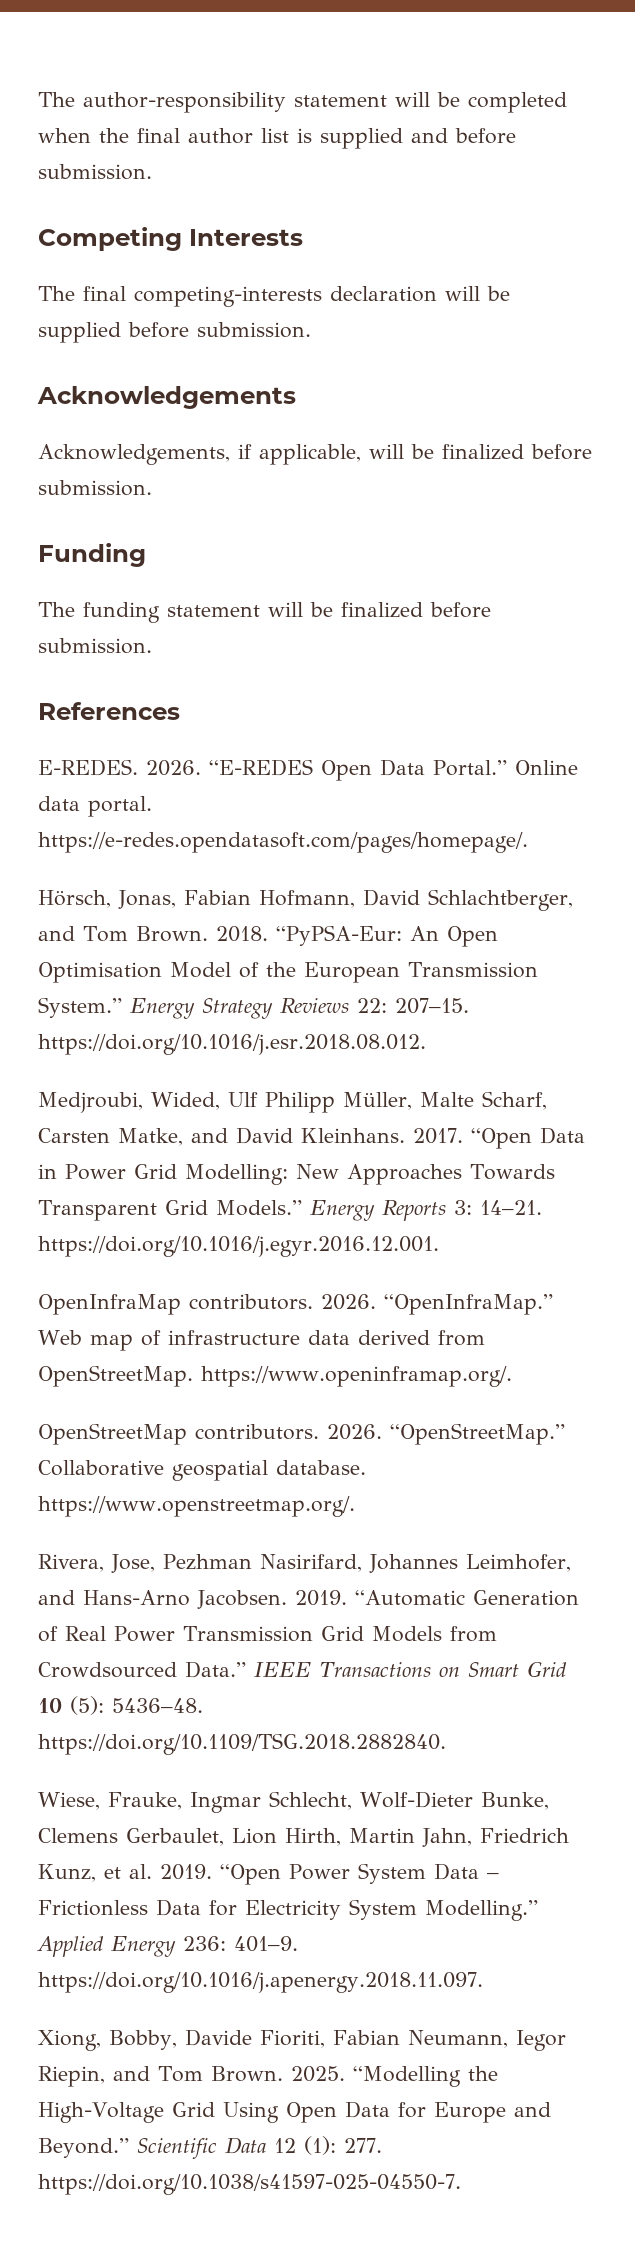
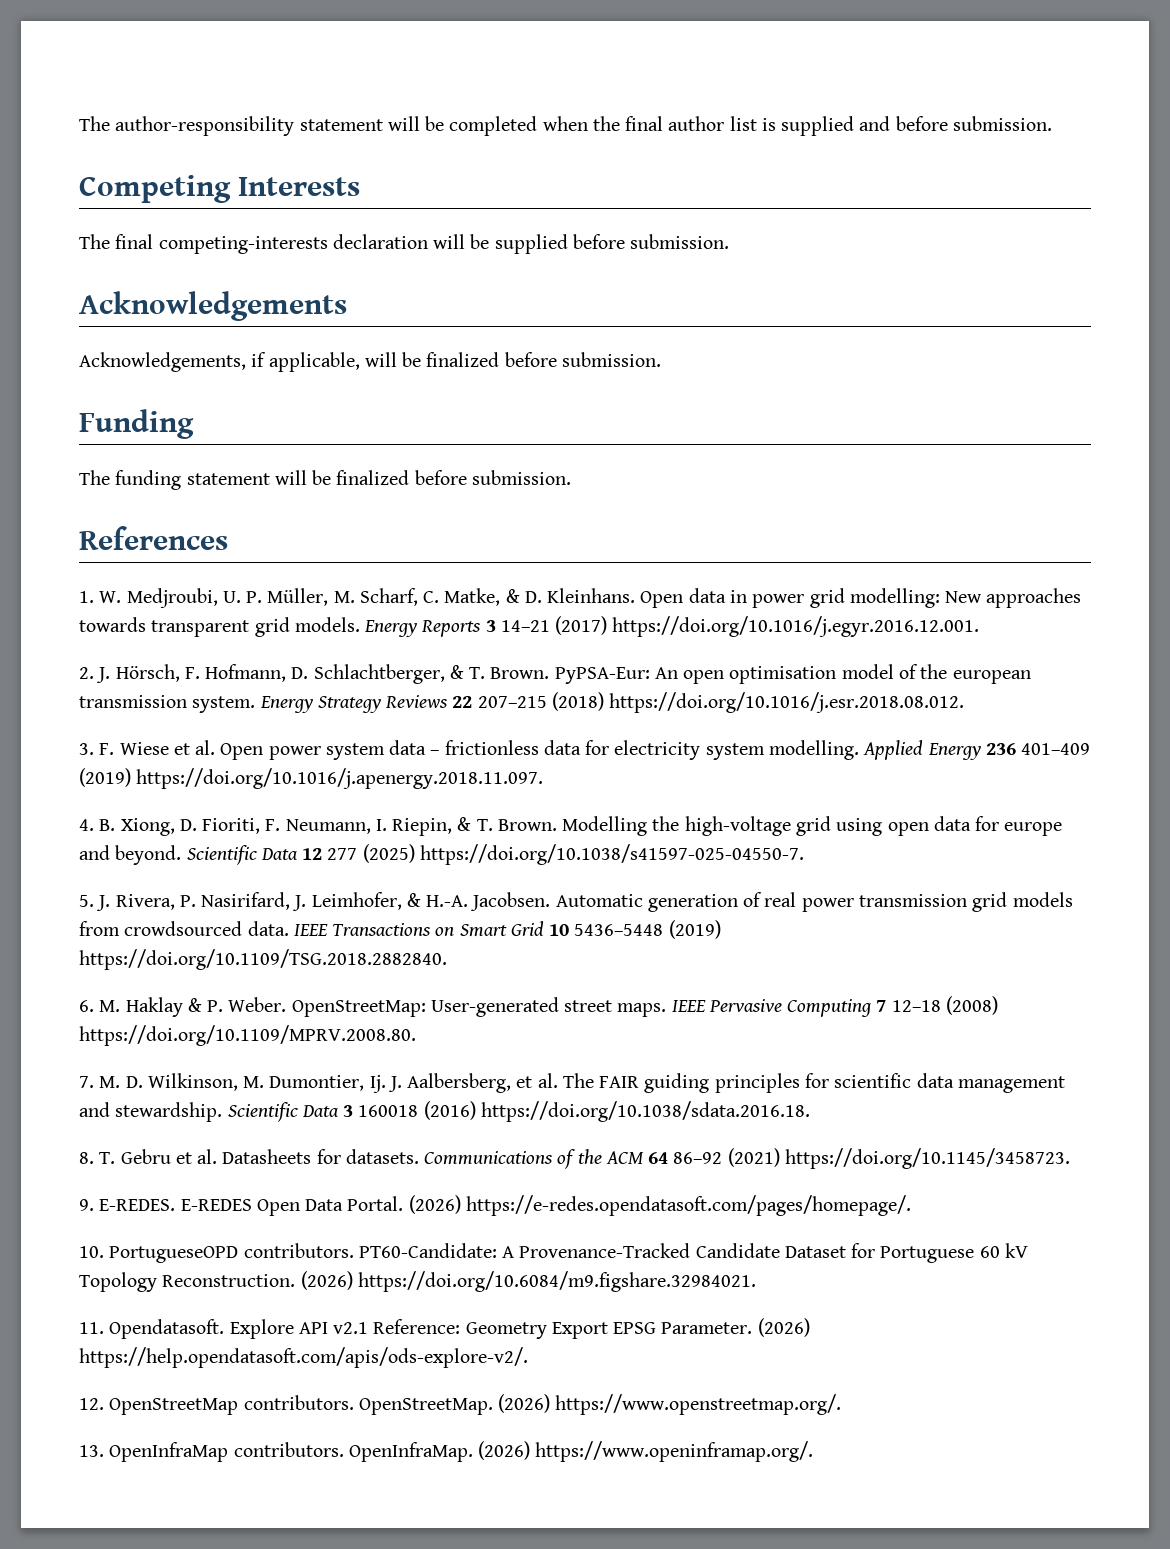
- E-REDES. 2026. “E-REDES Open Data Portal.” Online data portal. https://e-redes.opendatasoft.com/pages/homepage/.
- Hörsch, Jonas, Fabian Hofmann, David Schlachtberger, and Tom Brown. 2018. “PyPSA-Eur: An Open Optimisation Model of the European Transmission System.” Energy Strategy Reviews 22: 207–15. https://doi.org/10.1016/j.esr.2018.08.012.
- Medjroubi, Wided, Ulf Philipp Müller, Malte Scharf, Carsten Matke, and David Kleinhans. 2017. “Open Data in Power Grid Modelling: New Approaches Towards Transparent Grid Models.” Energy Reports 3: 14–21. https://doi.org/10.1016/j.egyr.2016.12.001.
- OpenInfraMap contributors. 2026. “OpenInfraMap.” Web map of infrastructure data derived from OpenStreetMap. https://www.openinframap.org/.
- OpenStreetMap contributors. 2026. “OpenStreetMap.” Collaborative geospatial database. https://www.openstreetmap.org/.
- Rivera, Jose, Pezhman Nasirifard, Johannes Leimhofer, and Hans-Arno Jacobsen. 2019. “Automatic Generation of Real Power Transmission Grid Models from Crowdsourced Data.”
+ 1. W. Medjroubi, U. P. Müller, M. Scharf, C. Matke, & D. Kleinhans. Open data in power grid modelling: New approaches towards transparent grid models. Energy Reports 3 14–21 (2017) https://doi.org/10.1016/j.egyr.2016.12.001.
+ 2. J. Hörsch, F. Hofmann, D. Schlachtberger, & T. Brown. PyPSA-Eur: An open optimisation model of the european transmission system. Energy Strategy Reviews 22 207–215 (2018) https://doi.org/10.1016/j.esr.2018.08.012.
+ 3. F. Wiese et al. Open power system data – frictionless data for electricity system modelling. Applied Energy 236 401–409 (2019) https://doi.org/10.1016/j.apenergy.2018.11.097.
+ 4. B. Xiong, D. Fioriti, F. Neumann, I. Riepin, & T. Brown. Modelling the high-voltage grid using open data for europe and beyond. Scientific Data 12 277 (2025) https://doi.org/10.1038/s41597-025-04550-7.
+ 5. J. Rivera, P. Nasirifard, J. Leimhofer, & H.-A. Jacobsen. Automatic generation of real power transmission grid models from crowdsourced data.
- IEEE Transactions on Smart Grid 10 (5): 5436–48. https://doi.org/10.1109/TSG.2018.2882840.
+ IEEE Transactions on Smart Grid 10 5436–5448 (2019) https://doi.org/10.1109/TSG.2018.2882840.
- Wiese, Frauke, Ingmar Schlecht, Wolf-Dieter Bunke, Clemens Gerbaulet, Lion Hirth, Martin Jahn, Friedrich Kunz, et al. 2019. “Open Power System Data – Frictionless Data for Electricity System Modelling.” Applied Energy 236: 401–9. https://doi.org/10.1016/j.apenergy.2018.11.097.
- Xiong, Bobby, Davide Fioriti, Fabian Neumann, Iegor Riepin, and Tom Brown. 2025. “Modelling the High-Voltage Grid Using Open Data for Europe and Beyond.” Scientific Data 12 (1): 277. https://doi.org/10.1038/s41597-025-04550-7.
+ 6. M. Haklay & P. Weber. OpenStreetMap: User-generated street maps. IEEE Pervasive Computing 7 12–18 (2008) https://doi.org/10.1109/MPRV.2008.80.
+ 7. M. D. Wilkinson, M. Dumontier, Ij. J. Aalbersberg, et al. The FAIR guiding principles for scientific data management and stewardship. Scientific Data 3 160018 (2016) https://doi.org/10.1038/sdata.2016.18.
+ 8. T. Gebru et al. Datasheets for datasets. Communications of the ACM 64 86–92 (2021) https://doi.org/10.1145/3458723.
+ 9. E-REDES. E-REDES Open Data Portal. (2026) https://e-redes.opendatasoft.com/pages/homepage/.
+ 10. PortugueseOPD contributors. PT60-Candidate: A Provenance-Tracked Candidate Dataset for Portuguese 60 kV Topology Reconstruction. (2026) https://doi.org/10.6084/m9.figshare.32984021.
+ 11. Opendatasoft. Explore API v2.1 Reference: Geometry Export EPSG Parameter. (2026) https://help.opendatasoft.com/apis/ods-explore-v2/.
+ 12. OpenStreetMap contributors. OpenStreetMap. (2026) https://www.openstreetmap.org/.
+ 13. OpenInfraMap contributors. OpenInfraMap. (2026) https://www.openinframap.org/.

